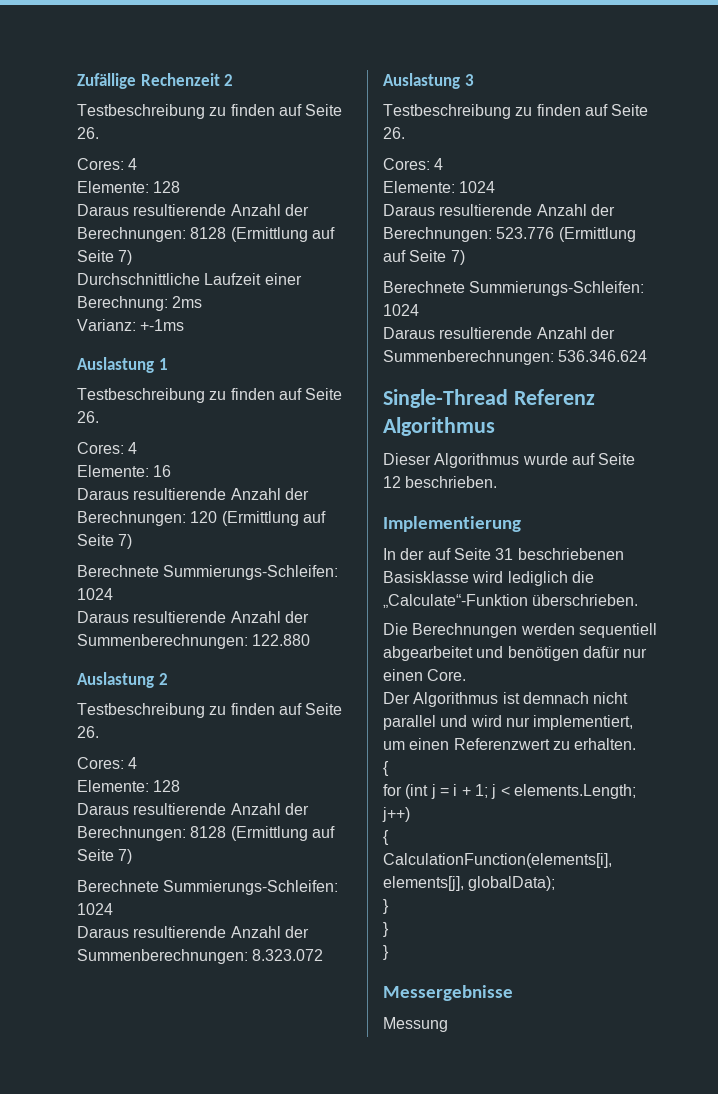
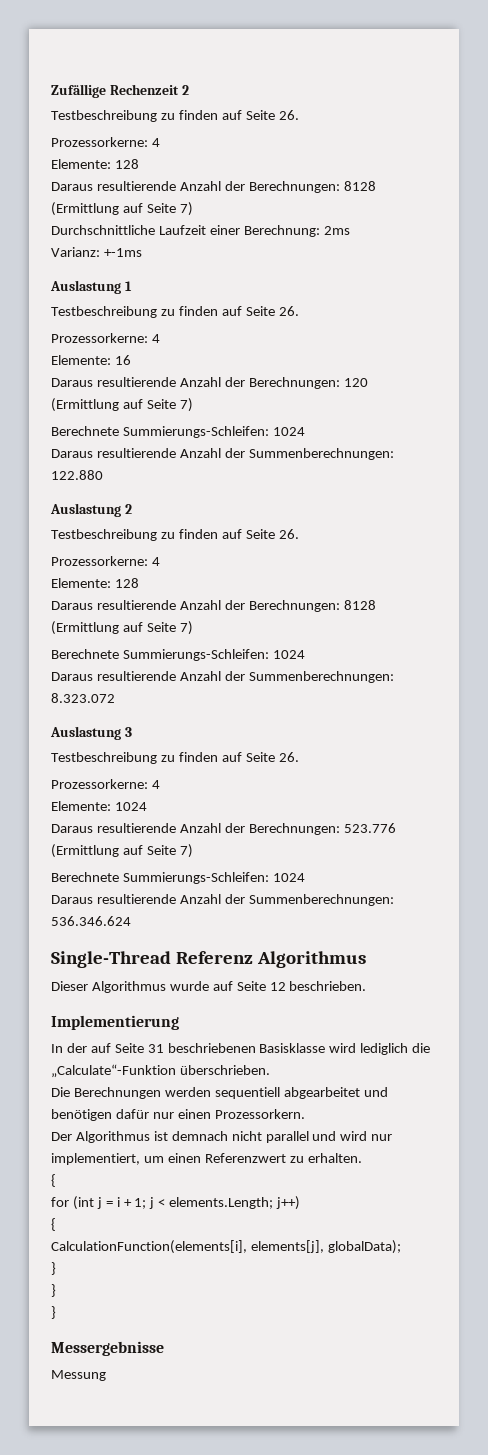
  Zufällige Rechenzeit 2
  Testbeschreibung zu finden auf Seite 26.
- Cores: 4
+ Prozessorkerne: 4
  Auslastung 1
  Testbeschreibung zu finden auf Seite 26.
- Cores: 4
+ Prozessorkerne: 4
  Auslastung 2
  Testbeschreibung zu finden auf Seite 26.
- Cores: 4
+ Prozessorkerne: 4
  Auslastung 3
  Testbeschreibung zu finden auf Seite 26.
- Cores: 4
+ Prozessorkerne: 4
- Die Berechnungen werden sequentiell abgearbeitet und benötigen dafür nur einen Core.
+ Die Berechnungen werden sequentiell abgearbeitet und benötigen dafür nur einen Prozessorkern.

